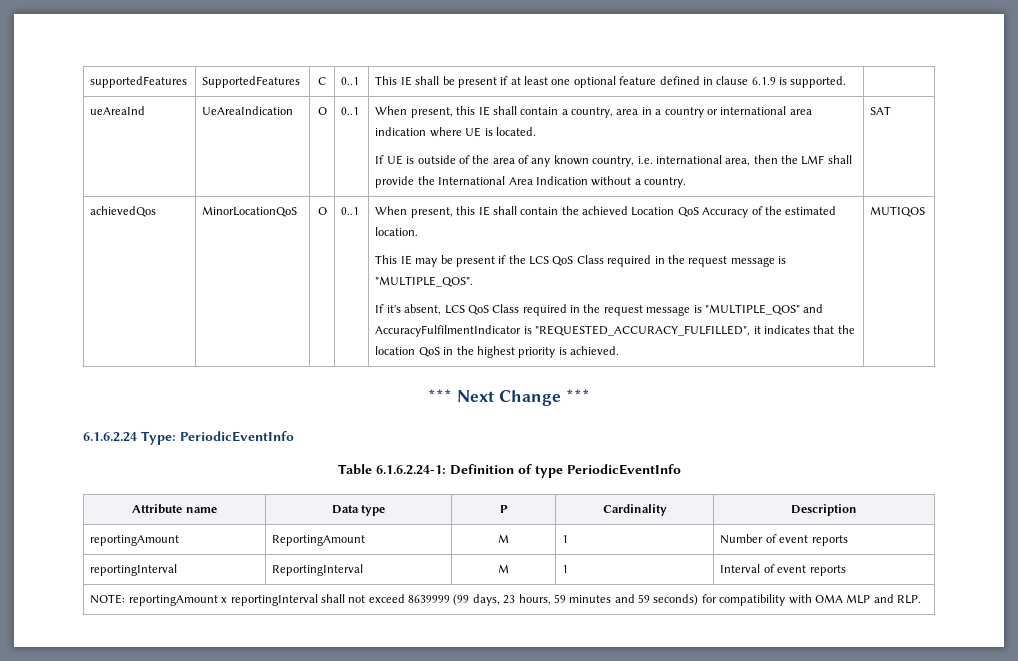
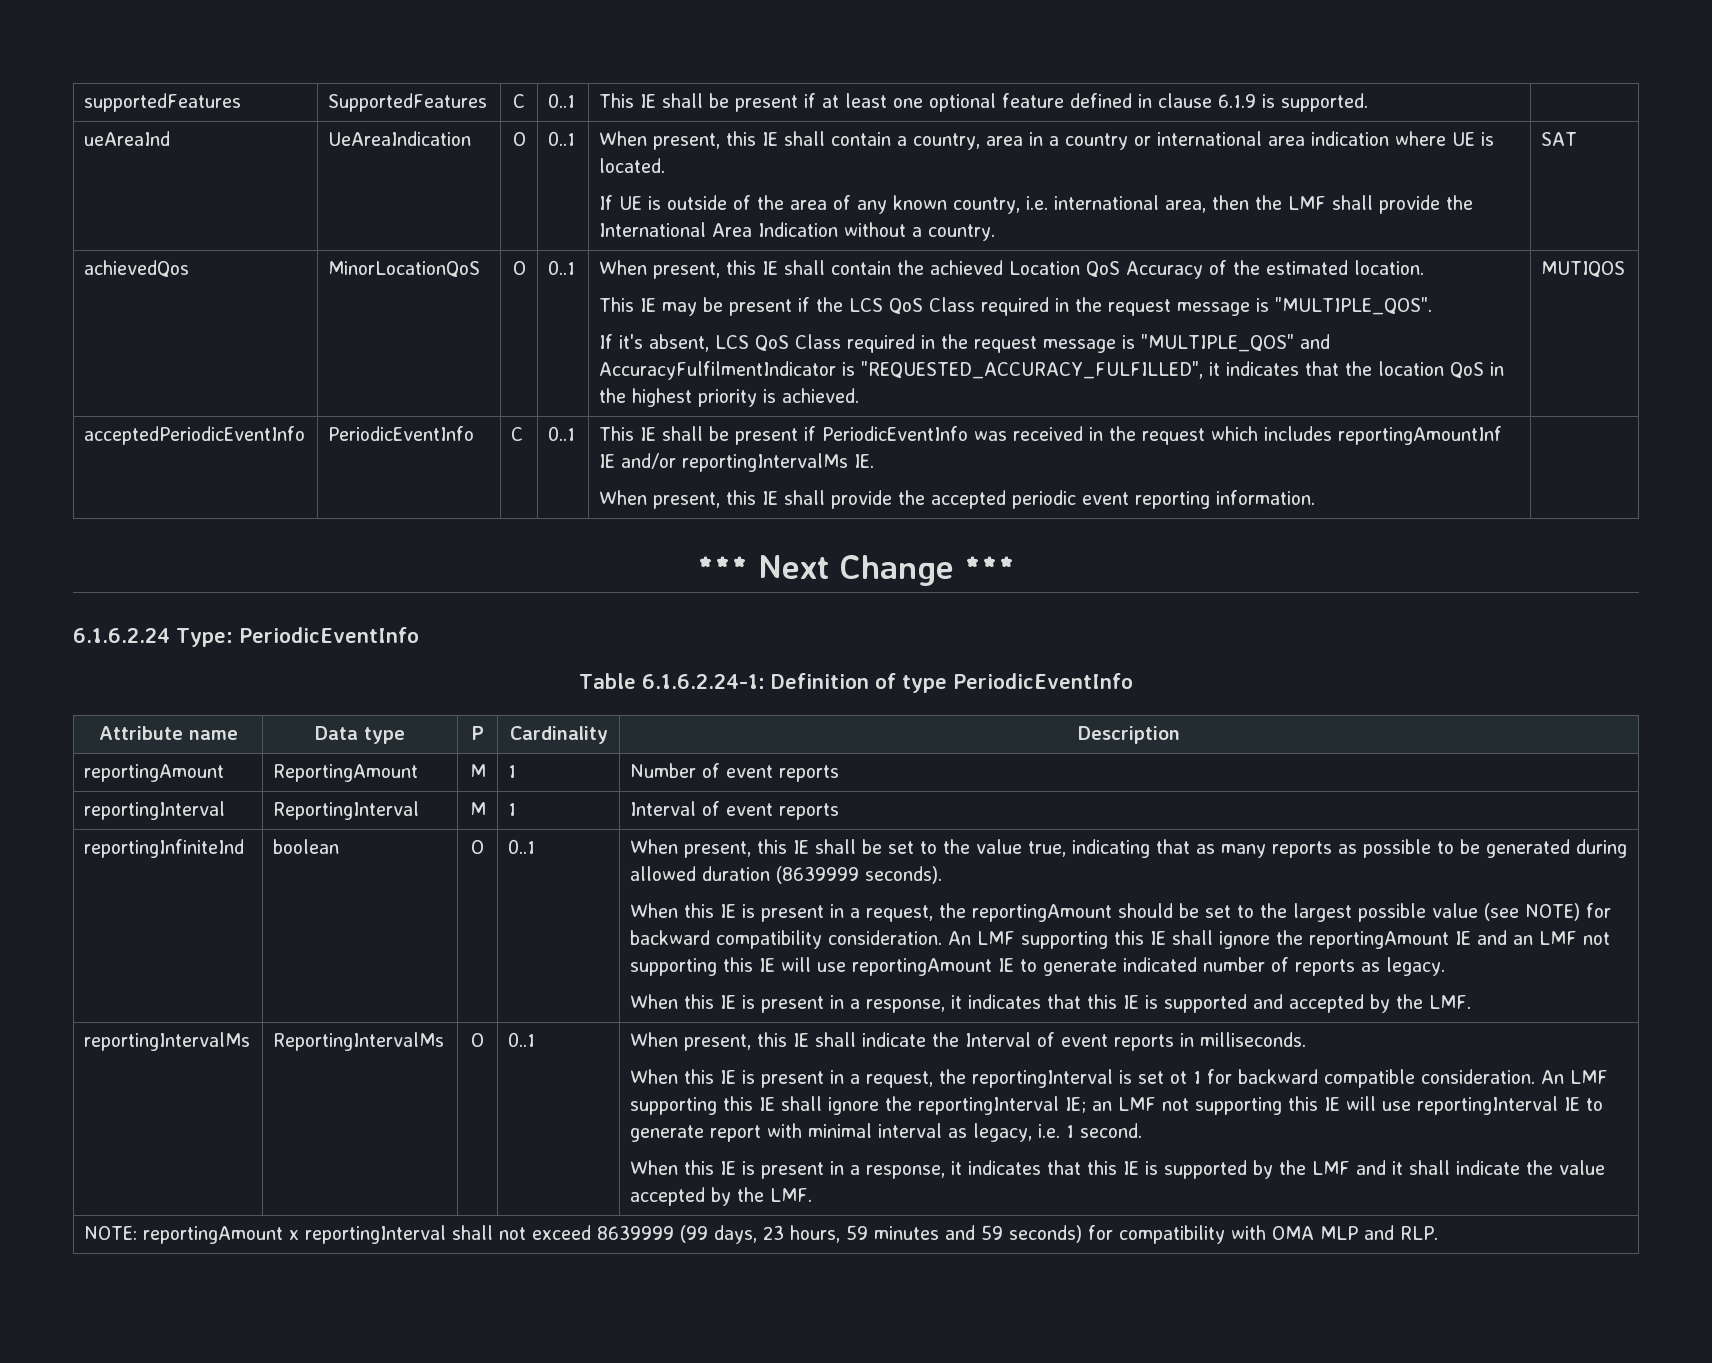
+ acceptedPeriodicEventInfo | PeriodicEventInfo | C | 0..1 | This IE shall be present if PeriodicEventInfo was received in the request which includes reportingAmountInf IE and/or reportingIntervalMs IE.
+ When present, this IE shall provide the accepted periodic event reporting information. |
+ reportingInfiniteInd | boolean | O | 0..1 | When present, this IE shall be set to the value true, indicating that as many reports as possible to be generated during allowed duration (8639999 seconds).
+ When this IE is present in a request, the reportingAmount should be set to the largest possible value (see NOTE) for backward compatibility consideration. An LMF supporting this IE shall ignore the reportingAmount IE and an LMF not supporting this IE will use reportingAmount IE to generate indicated number of reports as legacy.
+ When this IE is present in a response, it indicates that this IE is supported and accepted by the LMF.
+ reportingIntervalMs | ReportingIntervalMs | O | 0..1 | When present, this IE shall indicate the Interval of event reports in milliseconds.
+ When this IE is present in a request, the reportingInterval is set ot 1 for backward compatible consideration. An LMF supporting this IE shall ignore the reportingInterval IE; an LMF not supporting this IE will use reportingInterval IE to generate report with minimal interval as legacy, i.e. 1 second.
+ When this IE is present in a response, it indicates that this IE is supported by the LMF and it shall indicate the value accepted by the LMF.

